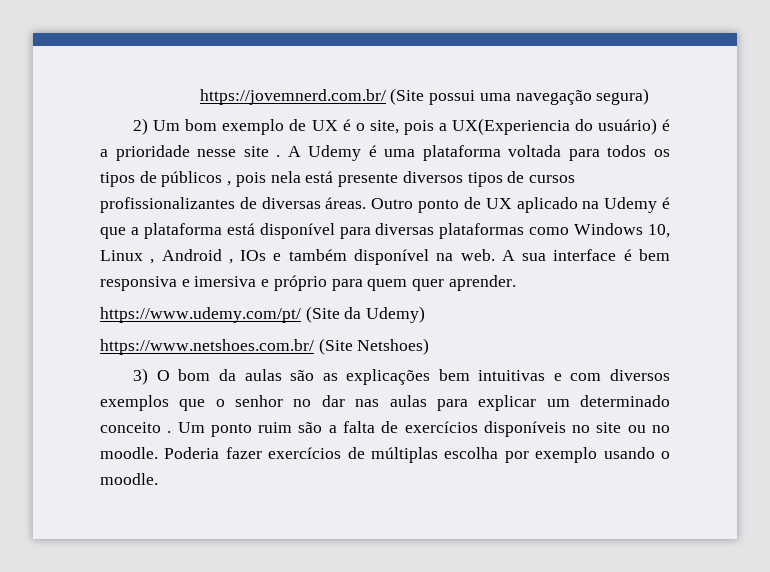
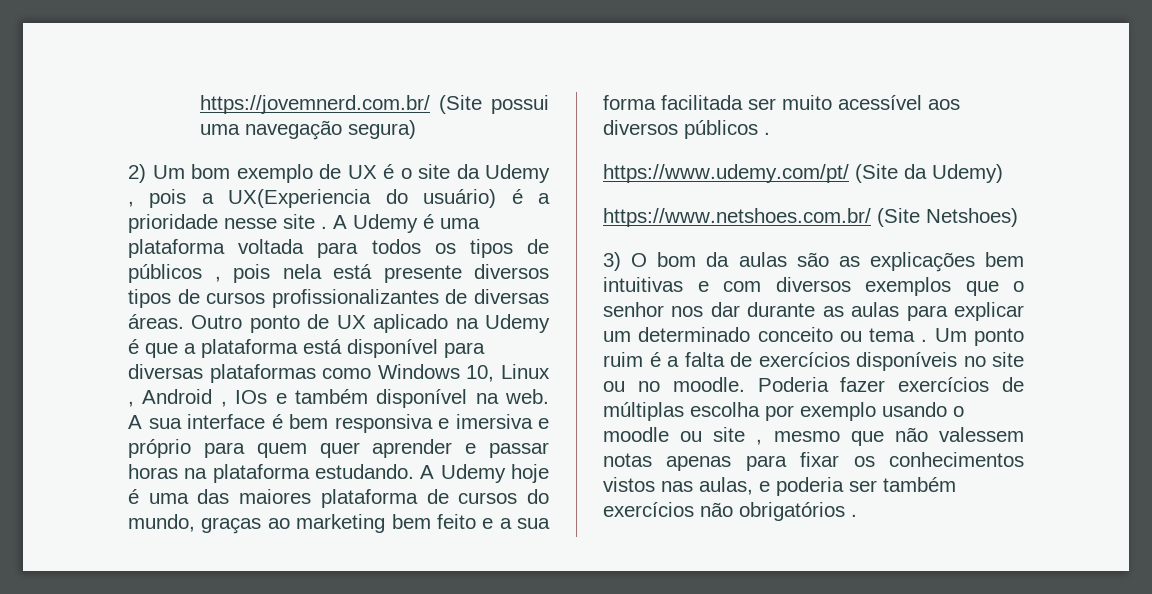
- 2) Um bom exemplo de UX é o site, pois a UX(Experiencia do usuário) é a prioridade nesse site .
+ 2) Um bom exemplo de UX é o site da Udemy , pois a UX(Experiencia do usuário) é a prioridade nesse site .
- A sua interface é bem responsiva e imersiva e próprio para quem quer aprender.
+ A sua interface é bem responsiva e imersiva e próprio para quem quer aprender e passar horas na plataforma estudando. A Udemy hoje é uma das maiores plataforma de cursos do mundo, graças ao marketing bem feito e a sua forma facilitada ser muito acessível aos diversos públicos .
- 3) O bom da aulas são as explicações bem intuitivas e com diversos exemplos que o senhor no dar nas aulas para explicar um determinado conceito .
+ 3) O bom da aulas são as explicações bem intuitivas e com diversos exemplos que o senhor nos dar durante as aulas para explicar um determinado conceito ou tema .
- Um ponto ruim são a falta de exercícios disponíveis no site ou no moodle.
+ Um ponto ruim é a falta de exercícios disponíveis no site ou no moodle.
- Poderia fazer exercícios de múltiplas escolha por exemplo usando o moodle.
+ Poderia fazer exercícios de múltiplas escolha por exemplo usando o moodle ou site , mesmo que não valessem notas apenas para fixar os conhecimentos vistos nas aulas, e poderia ser também exercícios não obrigatórios .

